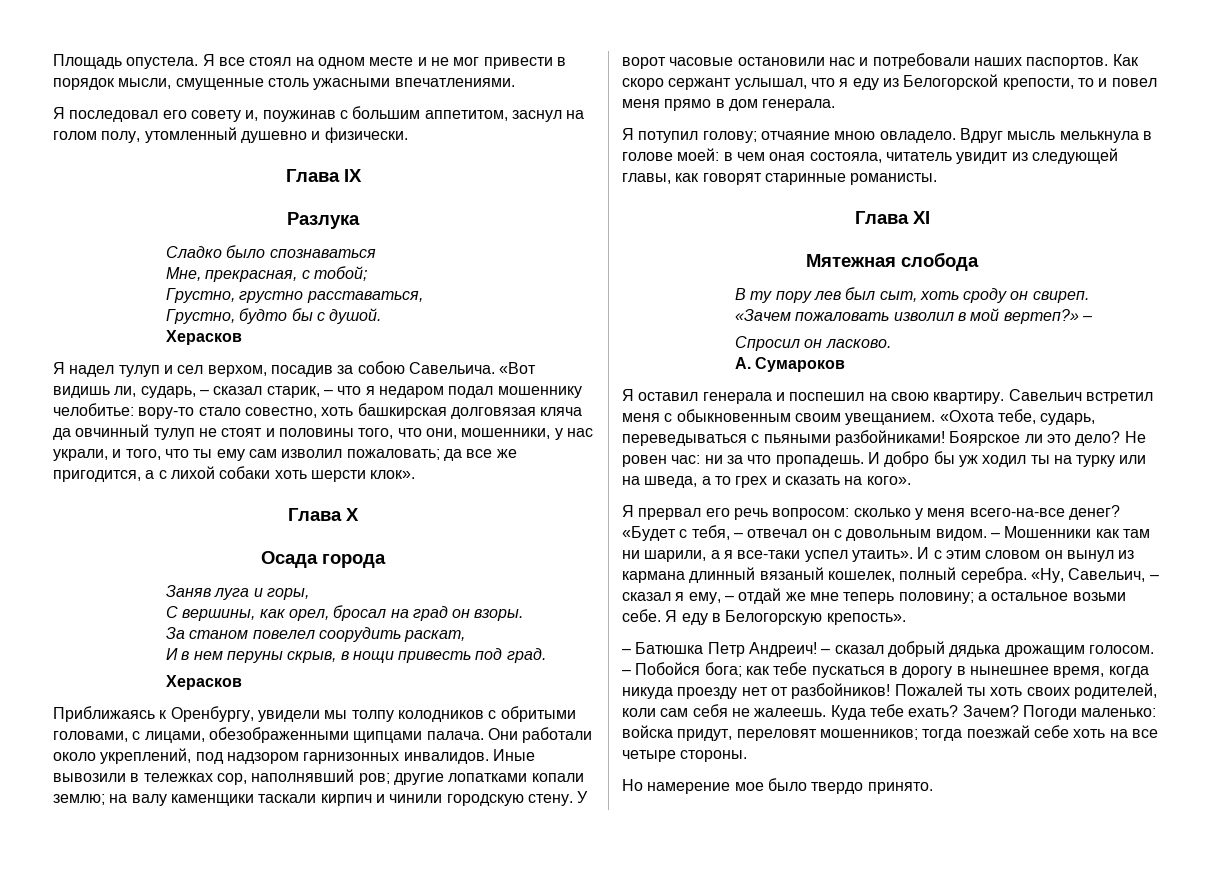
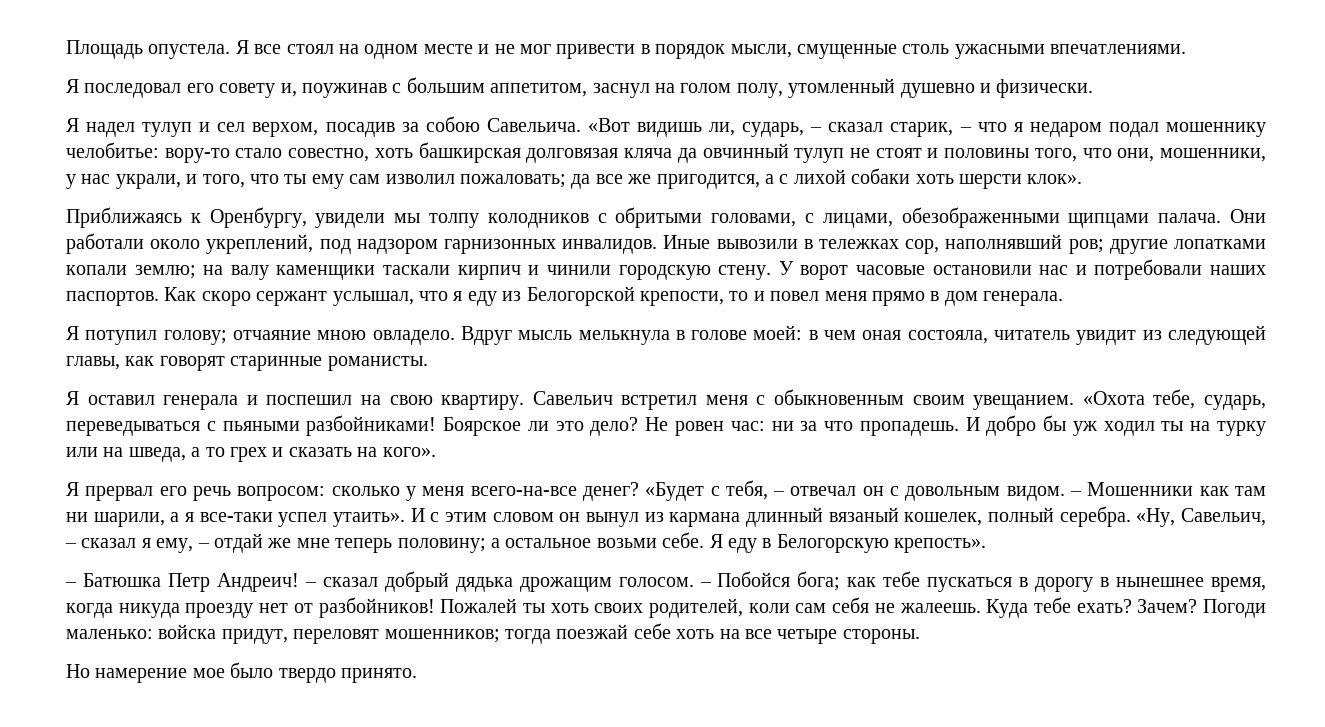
- Глава IX
- Разлука
- Сладко было спознаваться
- Мне, прекрасная, с тобой;
- Грустно, грустно расставаться,
- Грустно, будто бы с душой.
- Херасков
- Глава Х
- Осада города
- Заняв луга и горы,
- С вершины, как орел, бросал на град он взоры.
- За станом повелел соорудить раскат,
- И в нем перуны скрыв, в нощи привесть под град.
- Херасков
- Глава XI
- Мятежная слобода
- В ту пору лев был сыт, хоть сроду он свиреп.
- «Зачем пожаловать изволил в мой вертеп?» –
- Спросил он ласково.
- А. Сумароков

